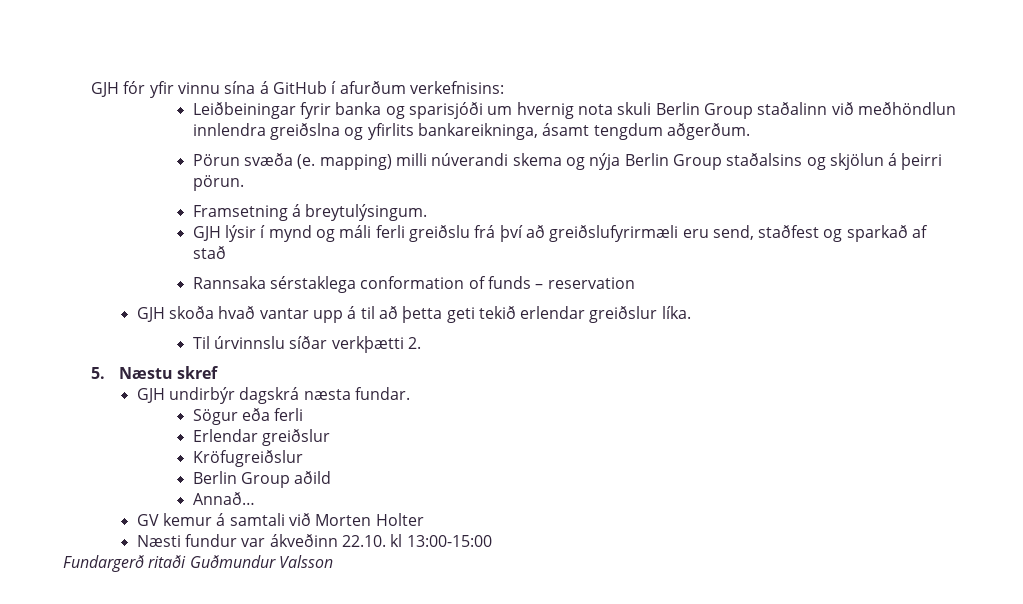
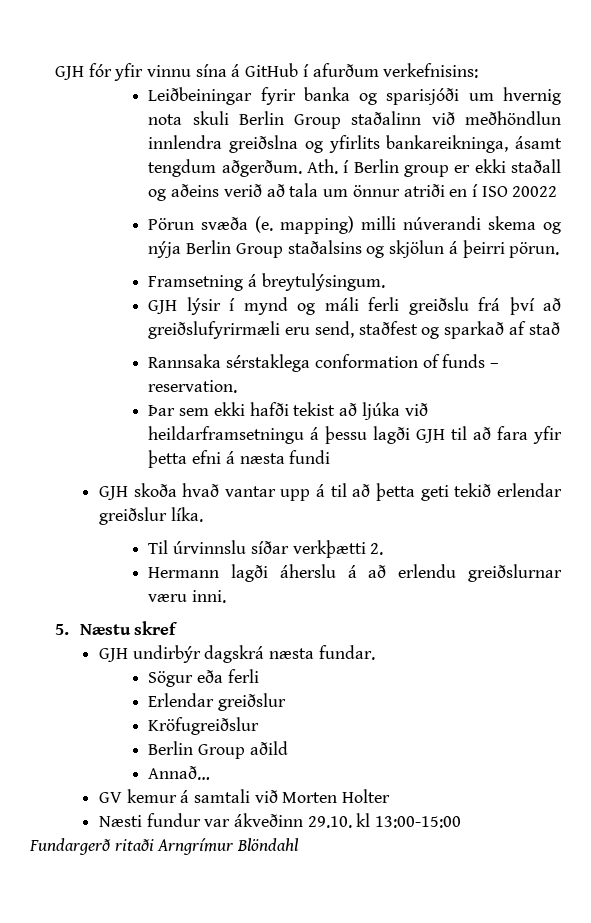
+ Ath. í Berlin group er ekki staðall og aðeins verið að tala um önnur atriði en í ISO 20022
- Rannsaka sérstaklega conformation of funds – reservation
+ Rannsaka sérstaklega conformation of funds – reservation.
+ Þar sem ekki hafði tekist að ljúka við heildarframsetningu á þessu lagði GJH til að fara yfir þetta efni á næsta fundi
+ Hermann lagði áherslu á að erlendu greiðslurnar væru inni.
- Næsti fundur var ákveðinn 22.10. kl 13:00-15:00
+ Næsti fundur var ákveðinn 29.10. kl 13:00-15:00
- Fundargerð ritaði Guðmundur Valsson
+ Fundargerð ritaði Arngrímur Blöndahl

